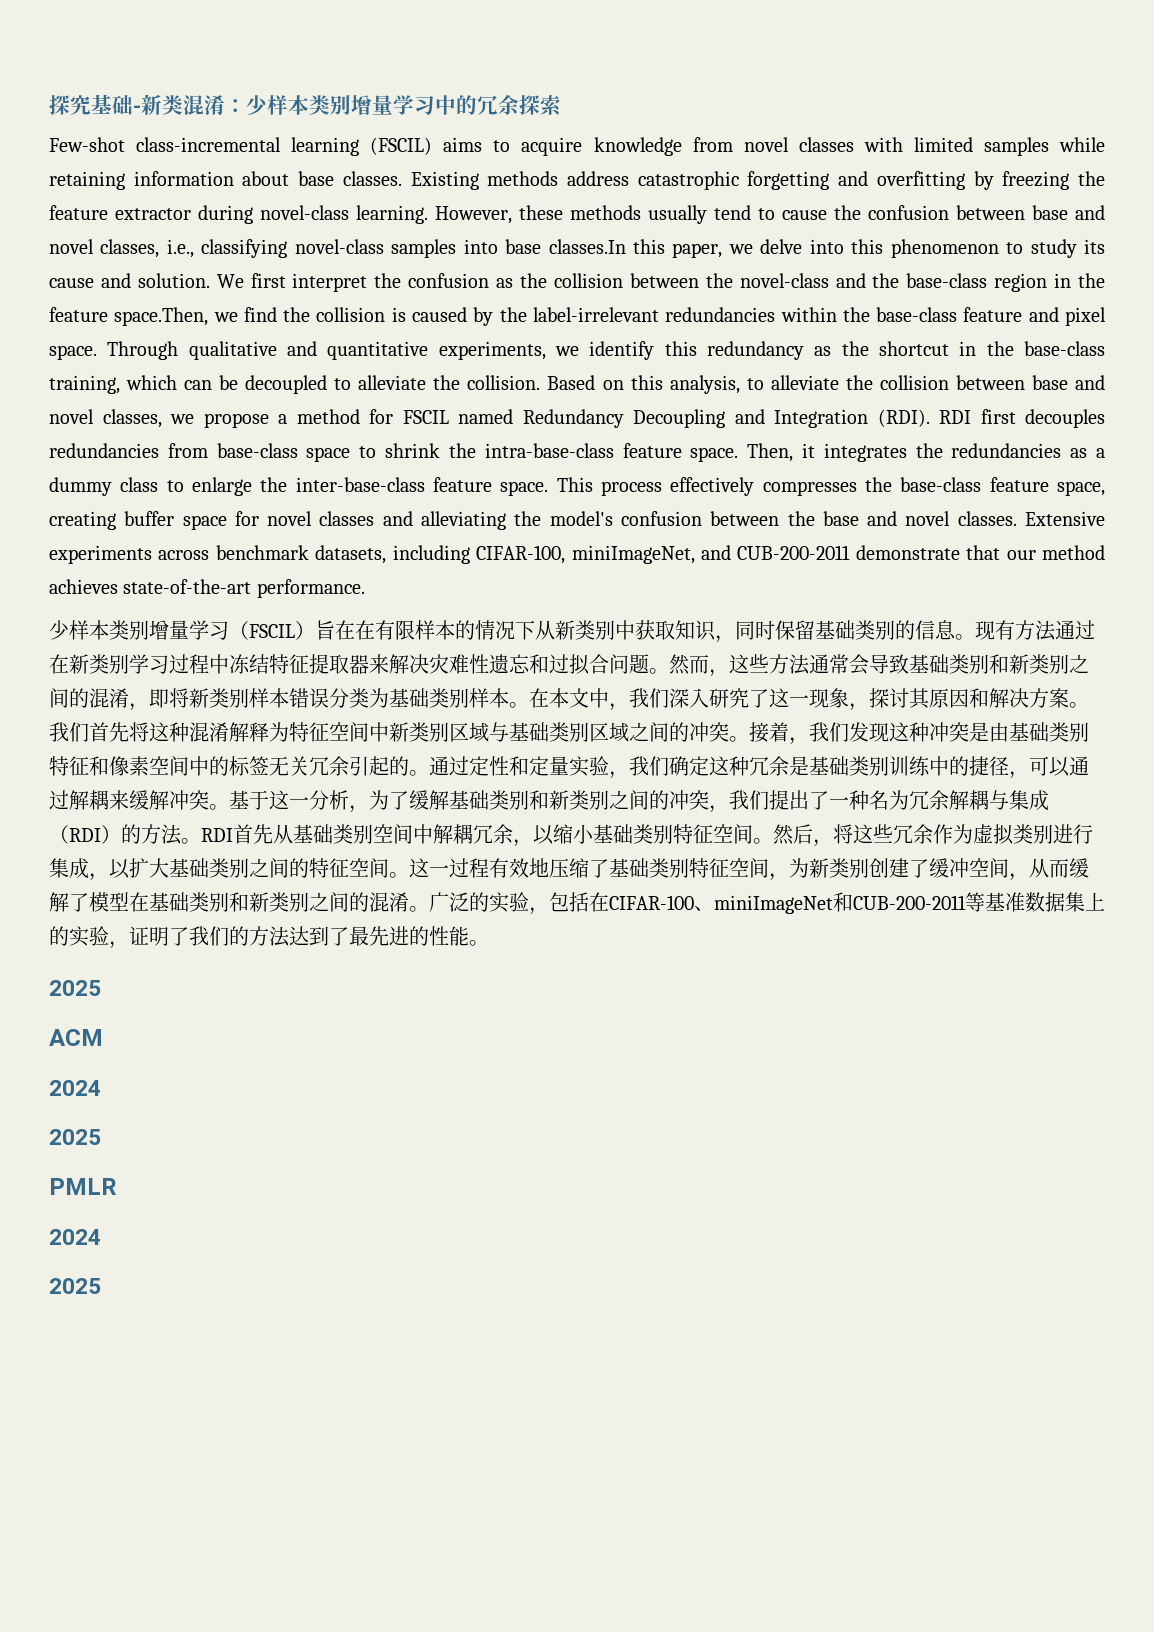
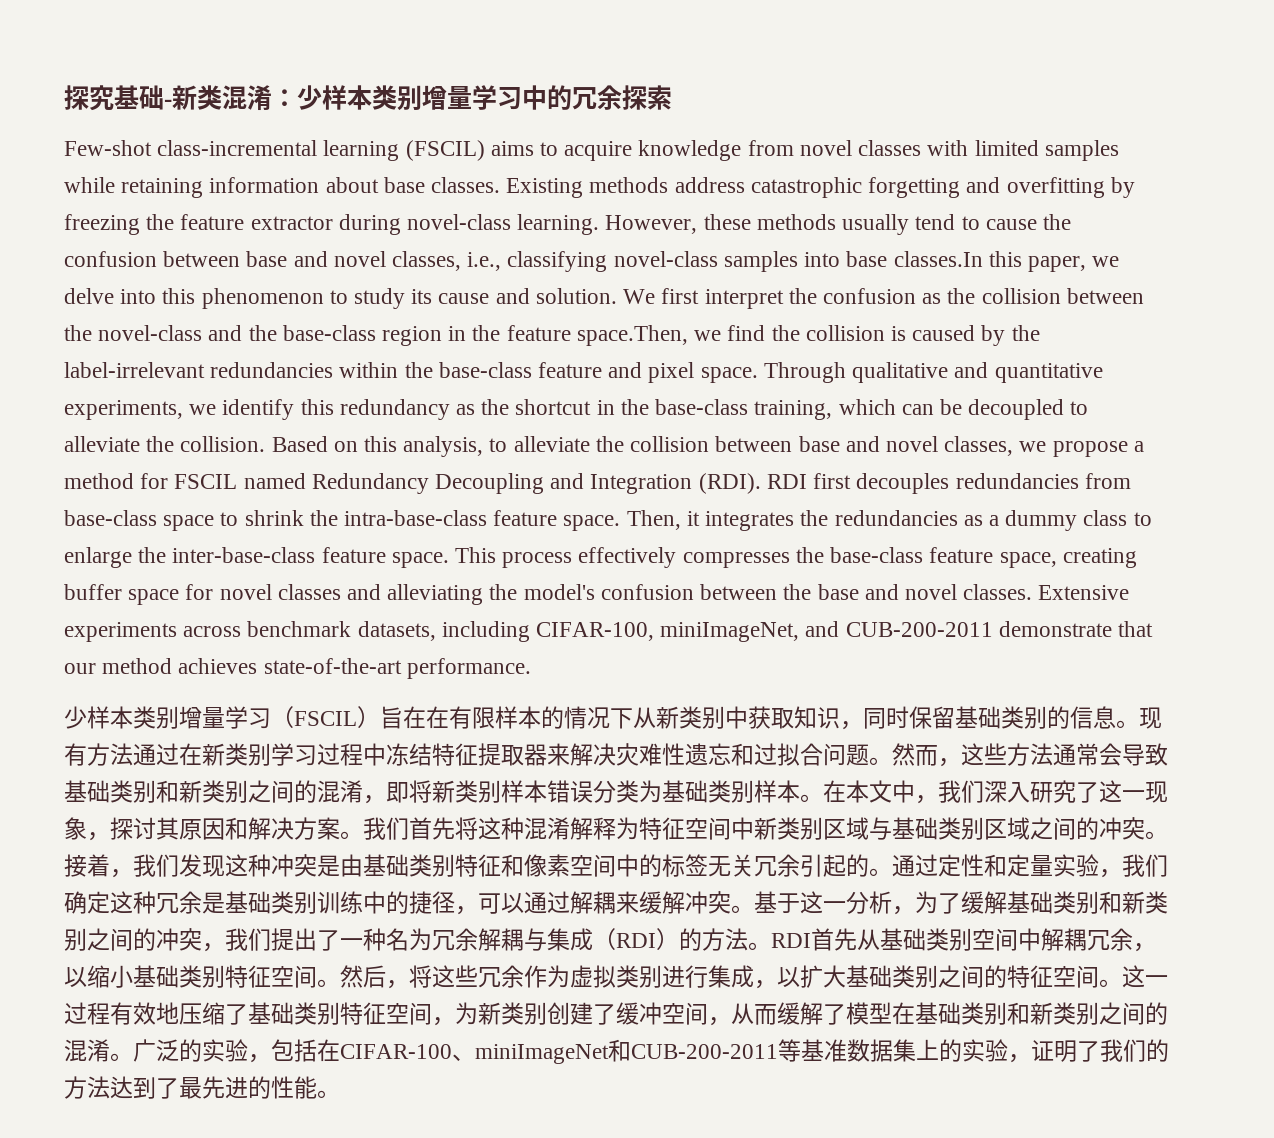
  广泛的实验，包括在CIFAR-100、miniImageNet和CUB-200-2011等基准数据集上的实验，证明了我们的方法达到了最先进的性能。
- 2025
- ACM
- 2024
- 2025
- PMLR
- 2024
- 2025

